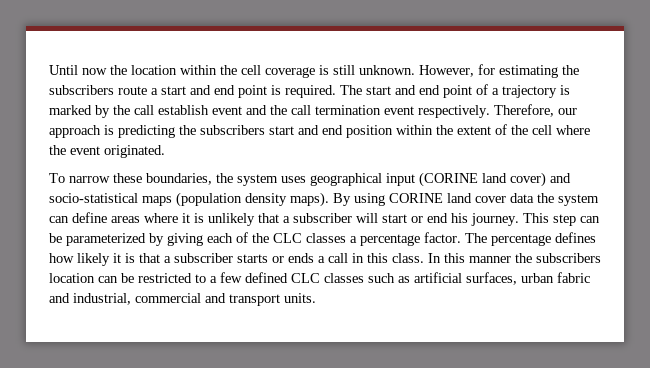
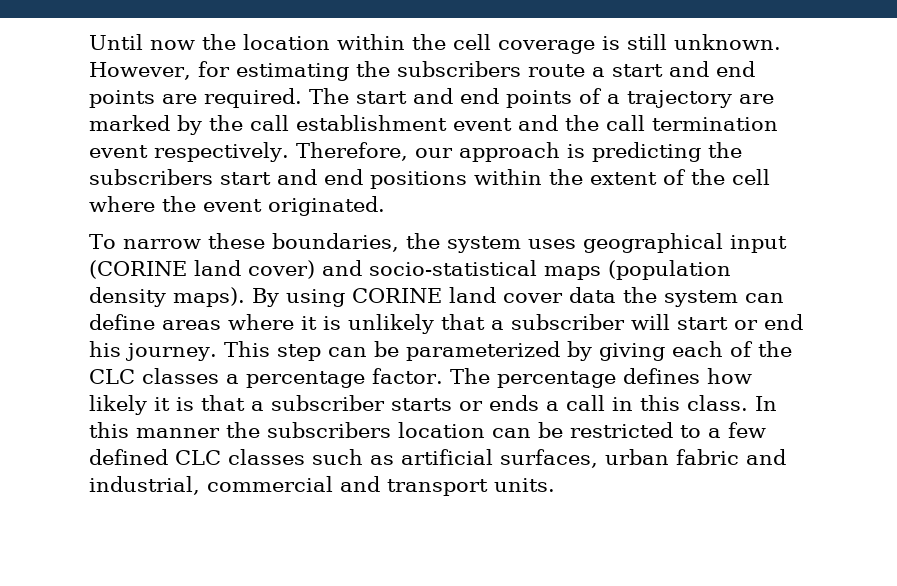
- However, for estimating the subscribers route a start and end point is required.
+ However, for estimating the subscribers route a start and end points are required.
- The start and end point of a trajectory is marked by the call establish event and the call termination event respectively.
+ The start and end points of a trajectory are marked by the call establishment event and the call termination event respectively.
- Therefore, our approach is predicting the subscribers start and end position within the extent of the cell where the event originated.
+ Therefore, our approach is predicting the subscribers start and end positions within the extent of the cell where the event originated.

